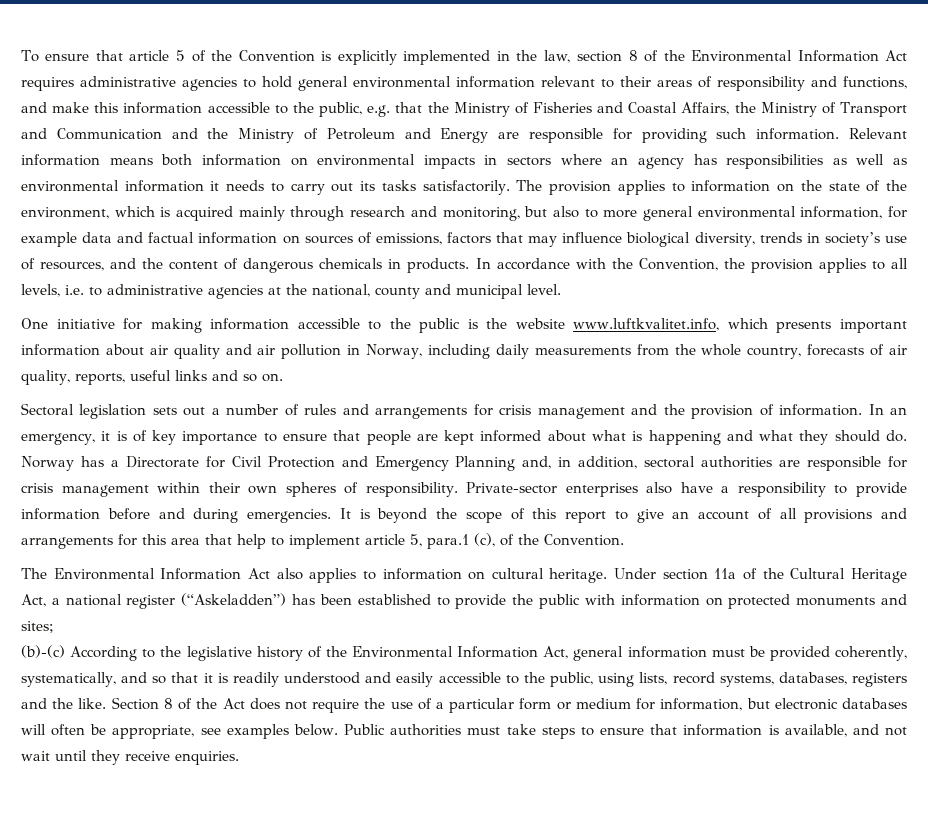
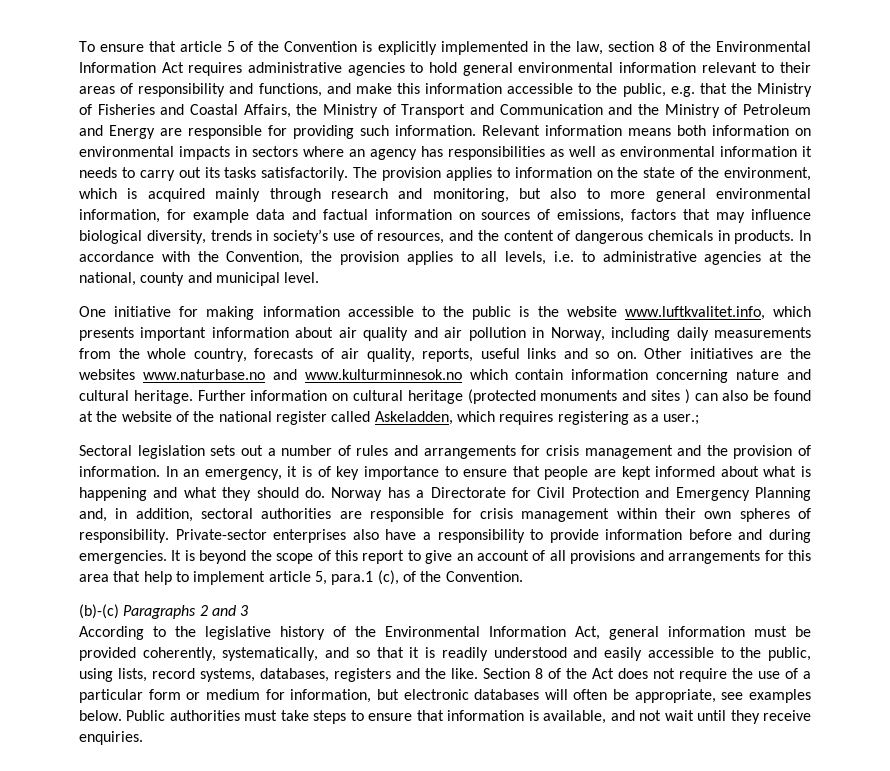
+ Other initiatives are the websites www.naturbase.no and www.kulturminnesok.no which contain information concerning nature and cultural heritage. Further information on cultural heritage (protected monuments and sites ) can also be found at the website of the national register called Askeladden, which requires registering as a user.;
- The Environmental Information Act also applies to information on cultural heritage. Under section 11a of the Cultural Heritage Act, a national register (“Askeladden”) has been established to provide the public with information on protected monuments and sites;
- (b)-(c) According to the legislative history of the Environmental Information Act, general information must be provided coherently, systematically, and so that it is readily understood and easily accessible to the public, using lists, record systems, databases, registers and the like.
+ (b)-(c) Paragraphs 2 and 3
+ According to the legislative history of the Environmental Information Act, general information must be provided coherently, systematically, and so that it is readily understood and easily accessible to the public, using lists, record systems, databases, registers and the like.

